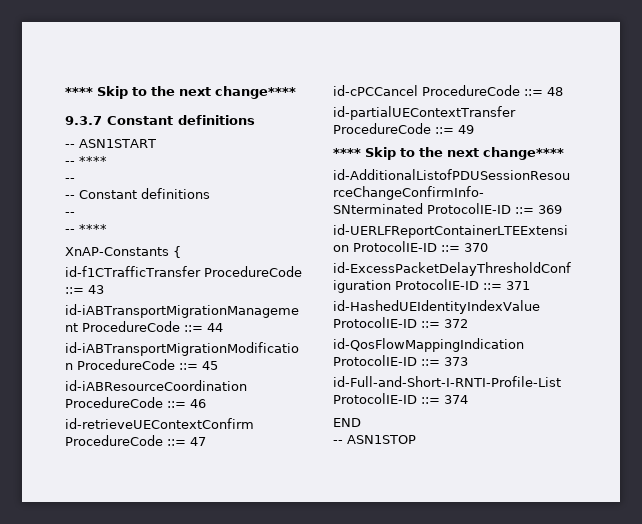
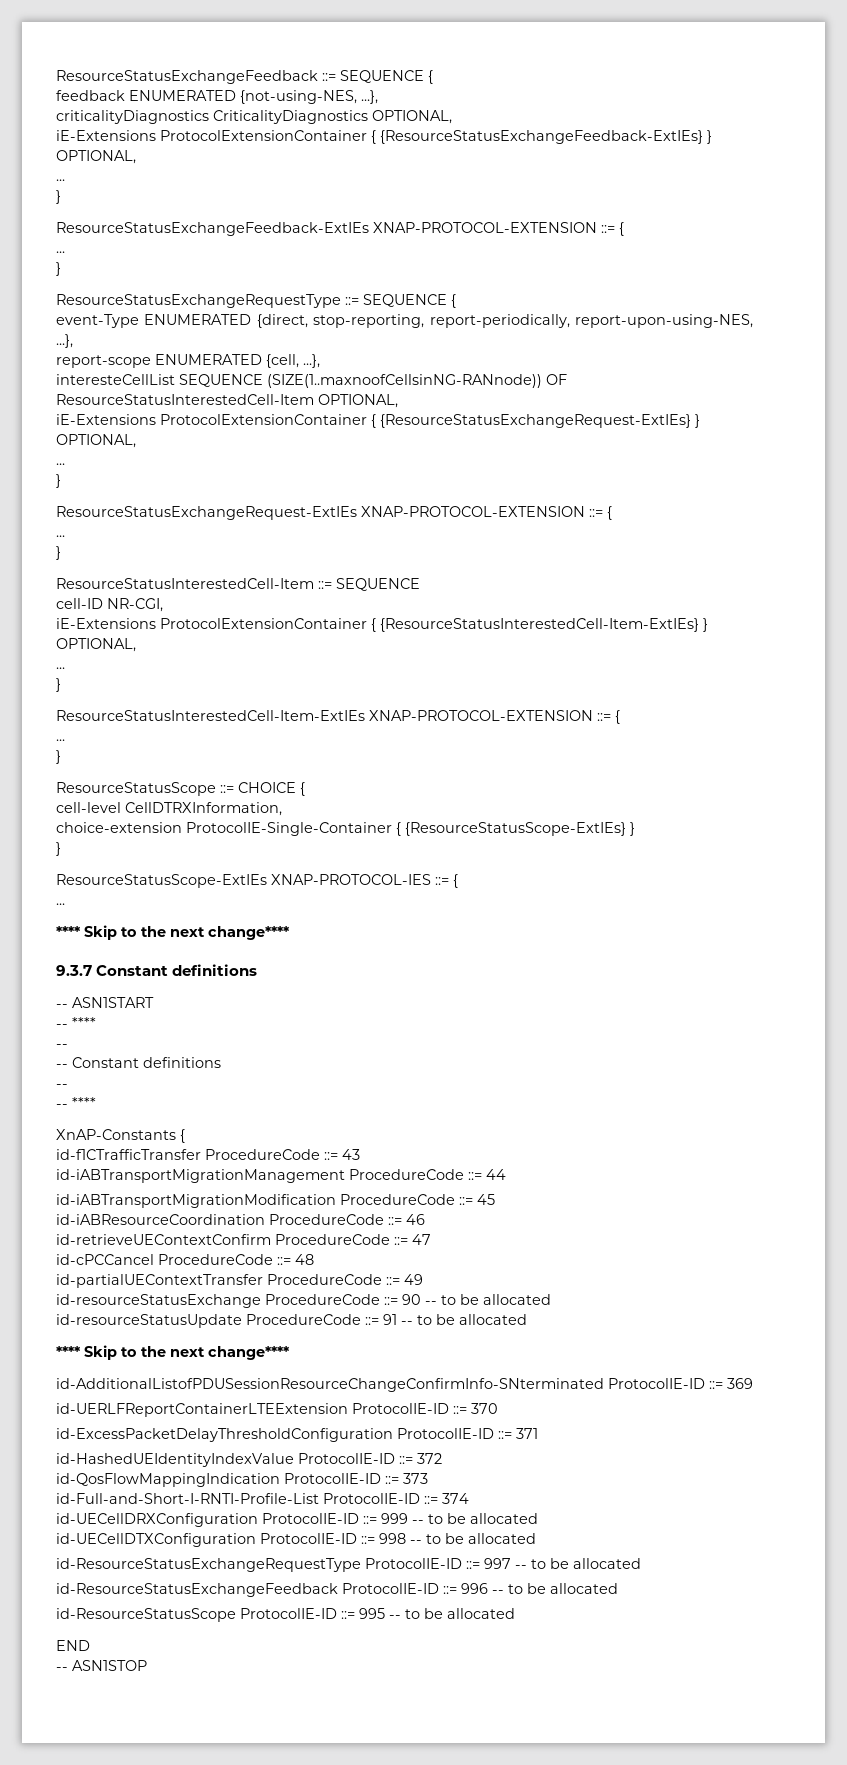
+ ResourceStatusExchangeFeedback ::= SEQUENCE {
+ feedback ENUMERATED {not-using-NES, ...},
+ criticalityDiagnostics CriticalityDiagnostics OPTIONAL,
+ iE-Extensions ProtocolExtensionContainer { {ResourceStatusExchangeFeedback-ExtIEs} } OPTIONAL,
+ ...
+ }
+ ResourceStatusExchangeFeedback-ExtIEs XNAP-PROTOCOL-EXTENSION ::= {
+ ...
+ }
+ ResourceStatusExchangeRequestType ::= SEQUENCE {
+ event-Type ENUMERATED {direct, stop-reporting, report-periodically, report-upon-using-NES, ...},
+ report-scope ENUMERATED {cell, ...},
+ interesteCellList SEQUENCE (SIZE(1..maxnoofCellsinNG-RANnode)) OF ResourceStatusInterestedCell-Item OPTIONAL,
+ iE-Extensions ProtocolExtensionContainer { {ResourceStatusExchangeRequest-ExtIEs} } OPTIONAL,
+ ...
+ }
+ ResourceStatusExchangeRequest-ExtIEs XNAP-PROTOCOL-EXTENSION ::= {
+ ...
+ }
+ ResourceStatusInterestedCell-Item ::= SEQUENCE
+ cell-ID NR-CGI,
+ iE-Extensions ProtocolExtensionContainer { {ResourceStatusInterestedCell-Item-ExtIEs} } OPTIONAL,
+ ...
+ }
+ ResourceStatusInterestedCell-Item-ExtIEs XNAP-PROTOCOL-EXTENSION ::= {
+ ...
+ }
+ ResourceStatusScope ::= CHOICE {
+ cell-level CellDTRXInformation,
+ choice-extension ProtocolIE-Single-Container { {ResourceStatusScope-ExtIEs} }
+ }
+ ResourceStatusScope-ExtIEs XNAP-PROTOCOL-IES ::= {
+ ...
+ id-resourceStatusExchange ProcedureCode ::= 90 -- to be allocated
+ id-resourceStatusUpdate ProcedureCode ::= 91 -- to be allocated
+ id-UECellDRXConfiguration ProtocolIE-ID ::= 999 -- to be allocated
+ id-UECellDTXConfiguration ProtocolIE-ID ::= 998 -- to be allocated
+ id-ResourceStatusExchangeRequestType ProtocolIE-ID ::= 997 -- to be allocated
+ id-ResourceStatusExchangeFeedback ProtocolIE-ID ::= 996 -- to be allocated
+ id-ResourceStatusScope ProtocolIE-ID ::= 995 -- to be allocated

